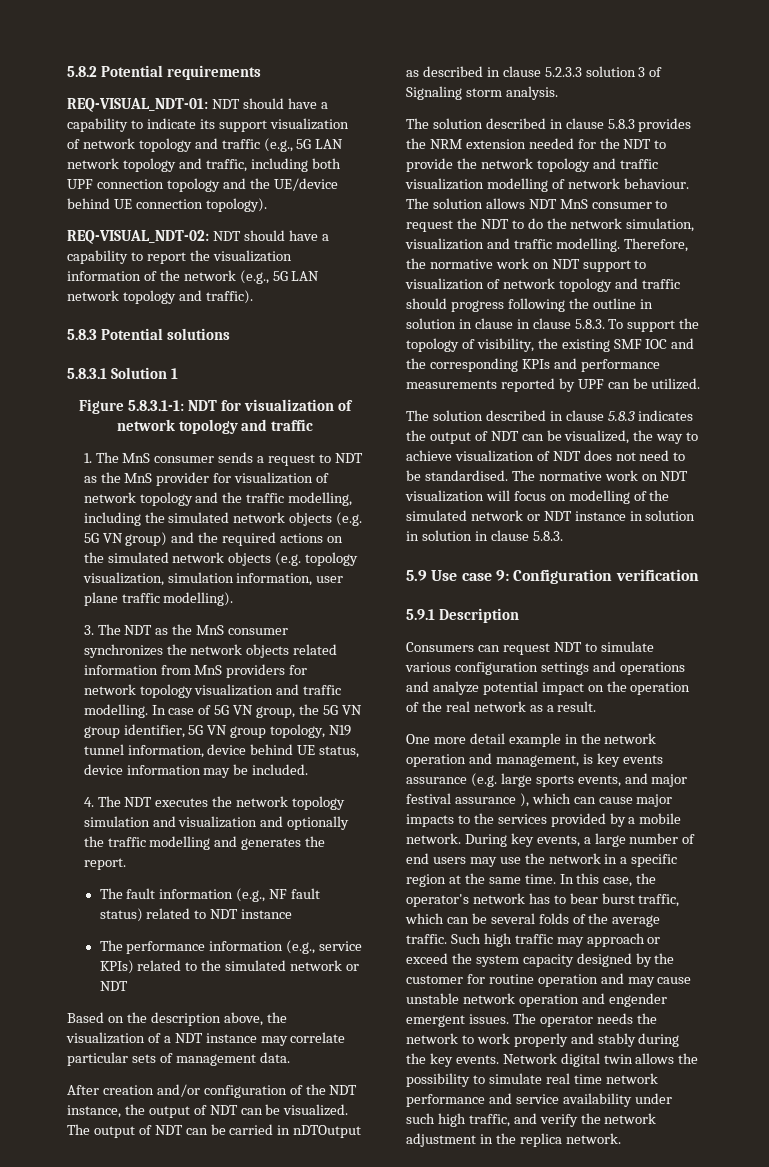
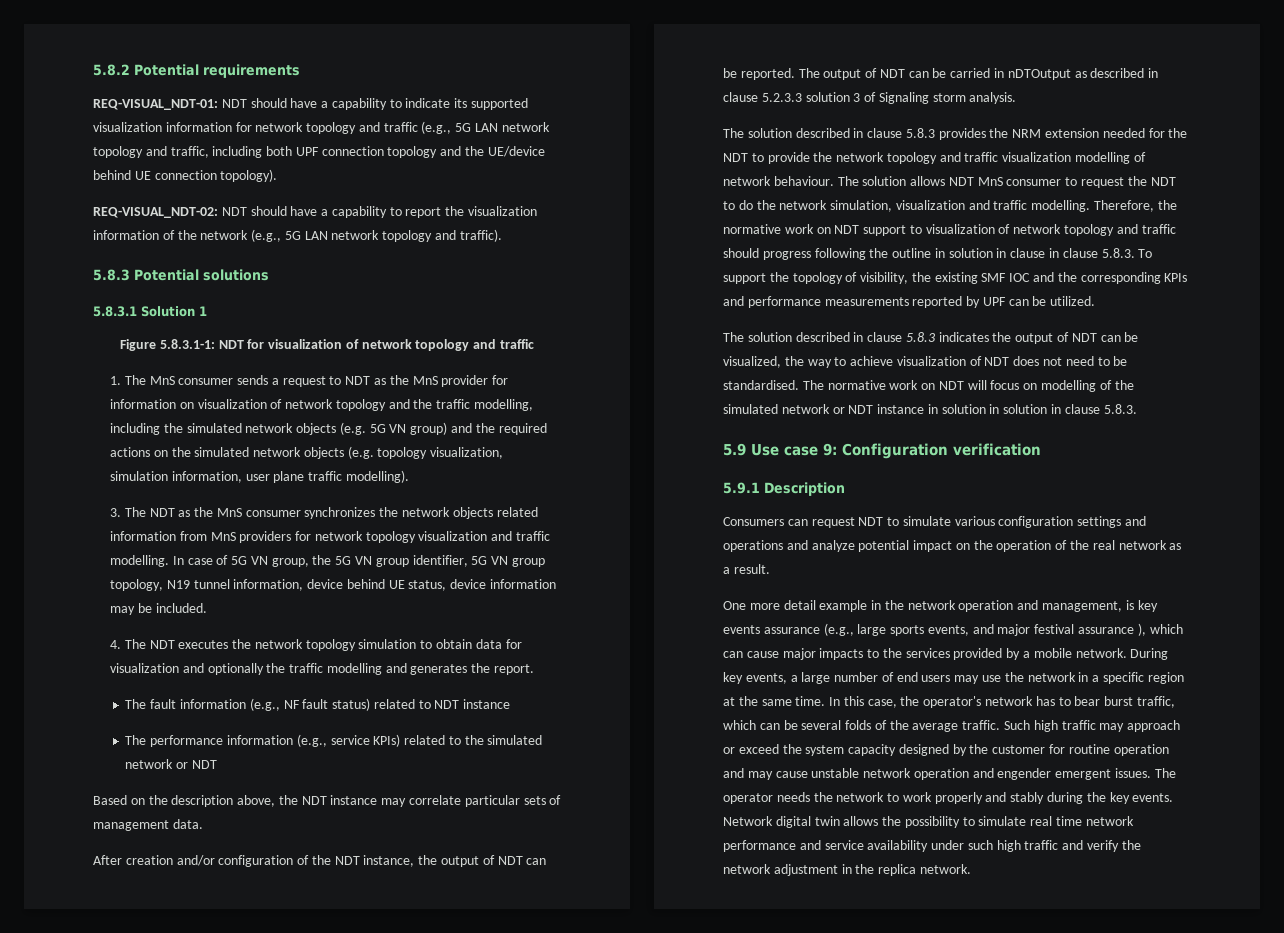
- REQ-VISUAL_NDT-01: NDT should have a capability to indicate its support visualization of network topology and traffic (e.g., 5G LAN network topology and traffic, including both UPF connection topology and the UE/device behind UE connection topology).
+ REQ-VISUAL_NDT-01: NDT should have a capability to indicate its supported visualization information for network topology and traffic (e.g., 5G LAN network topology and traffic, including both UPF connection topology and the UE/device behind UE connection topology).
- 1. The MnS consumer sends a request to NDT as the MnS provider for visualization of network topology and the traffic modelling, including the simulated network objects (e.g. 5G VN group) and the required actions on the simulated network objects (e.g. topology visualization, simulation information, user plane traffic modelling).
+ 1. The MnS consumer sends a request to NDT as the MnS provider for information on visualization of network topology and the traffic modelling, including the simulated network objects (e.g. 5G VN group) and the required actions on the simulated network objects (e.g. topology visualization, simulation information, user plane traffic modelling).
- 4. The NDT executes the network topology simulation and visualization and optionally the traffic modelling and generates the report.
+ 4. The NDT executes the network topology simulation to obtain data for visualization and optionally the traffic modelling and generates the report.
- Based on the description above, the visualization of a NDT instance may correlate particular sets of management data.
+ Based on the description above, the NDT instance may correlate particular sets of management data.
- After creation and/or configuration of the NDT instance, the output of NDT can be visualized.
+ After creation and/or configuration of the NDT instance, the output of NDT can be reported.
- The normative work on NDT visualization will focus on modelling of the simulated network or NDT instance in solution in solution in clause 5.8.3.
+ The normative work on NDT will focus on modelling of the simulated network or NDT instance in solution in solution in clause 5.8.3.
- One more detail example in the network operation and management, is key events assurance (e.g. large sports events, and major festival assurance ), which can cause major impacts to the services provided by a mobile network.
+ One more detail example in the network operation and management, is key events assurance (e.g., large sports events, and major festival assurance ), which can cause major impacts to the services provided by a mobile network.
- Network digital twin allows the possibility to simulate real time network performance and service availability under such high traffic, and verify the network adjustment in the replica network.
+ Network digital twin allows the possibility to simulate real time network performance and service availability under such high traffic and verify the network adjustment in the replica network.

